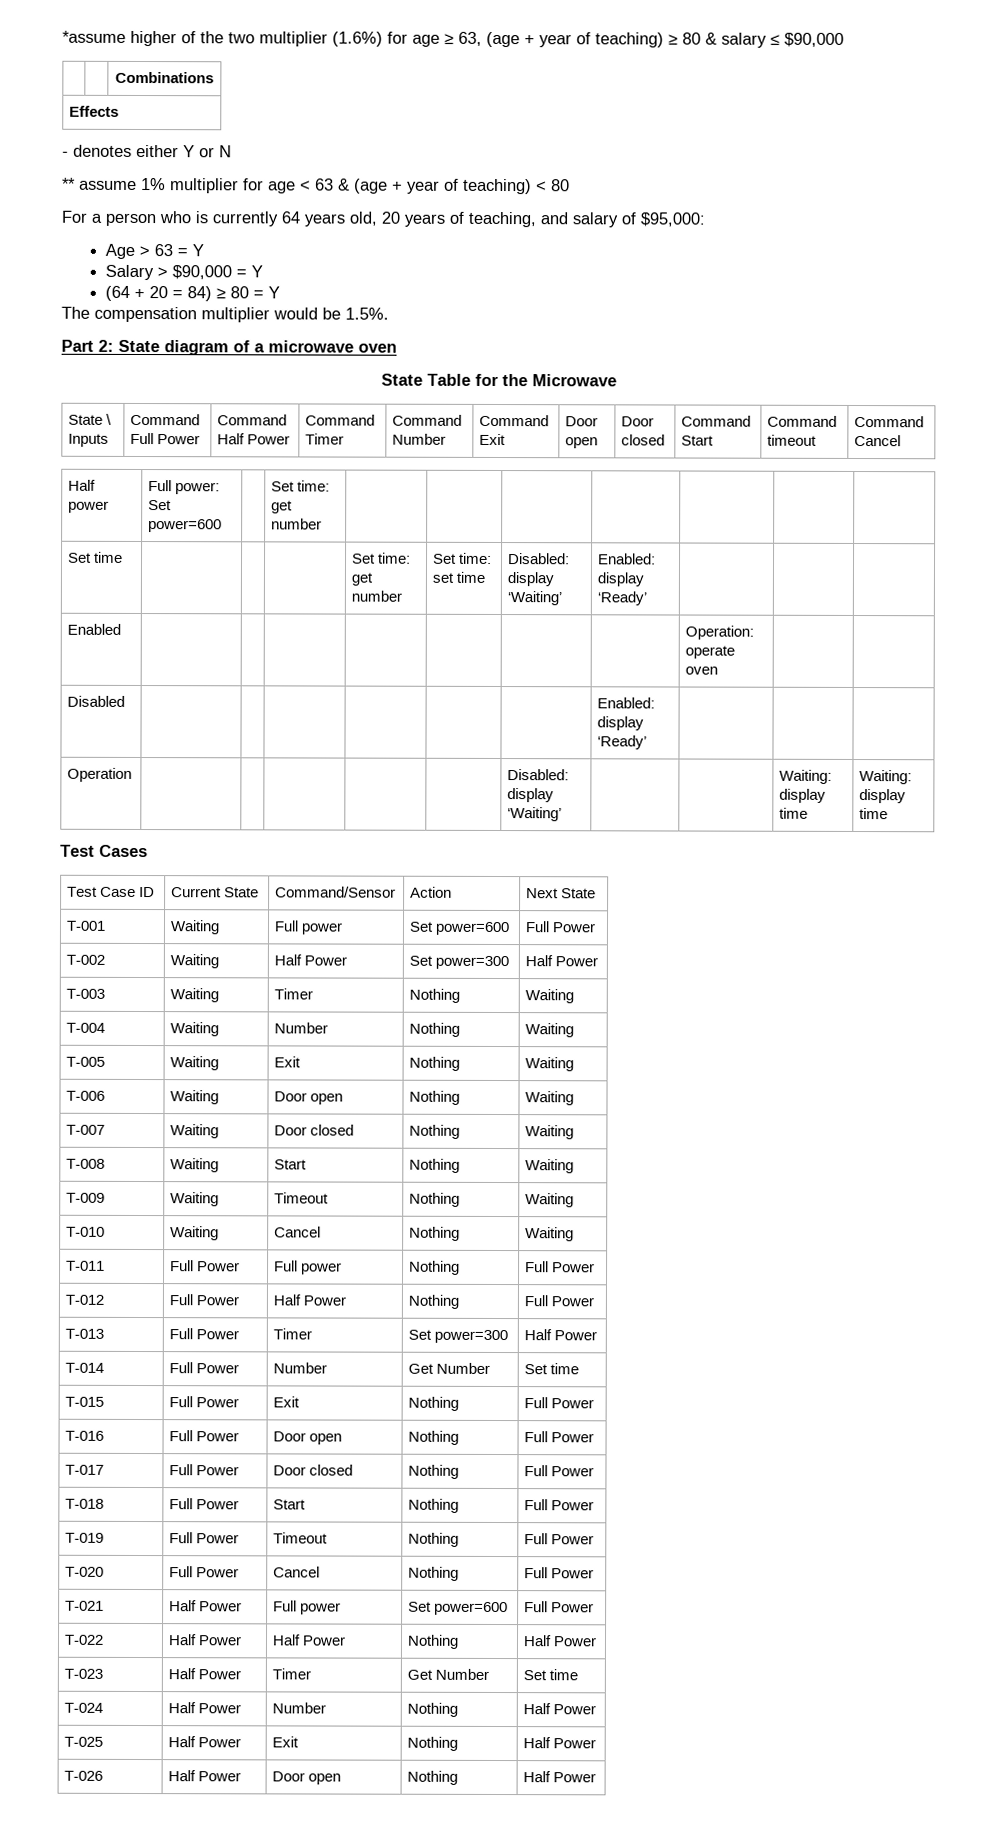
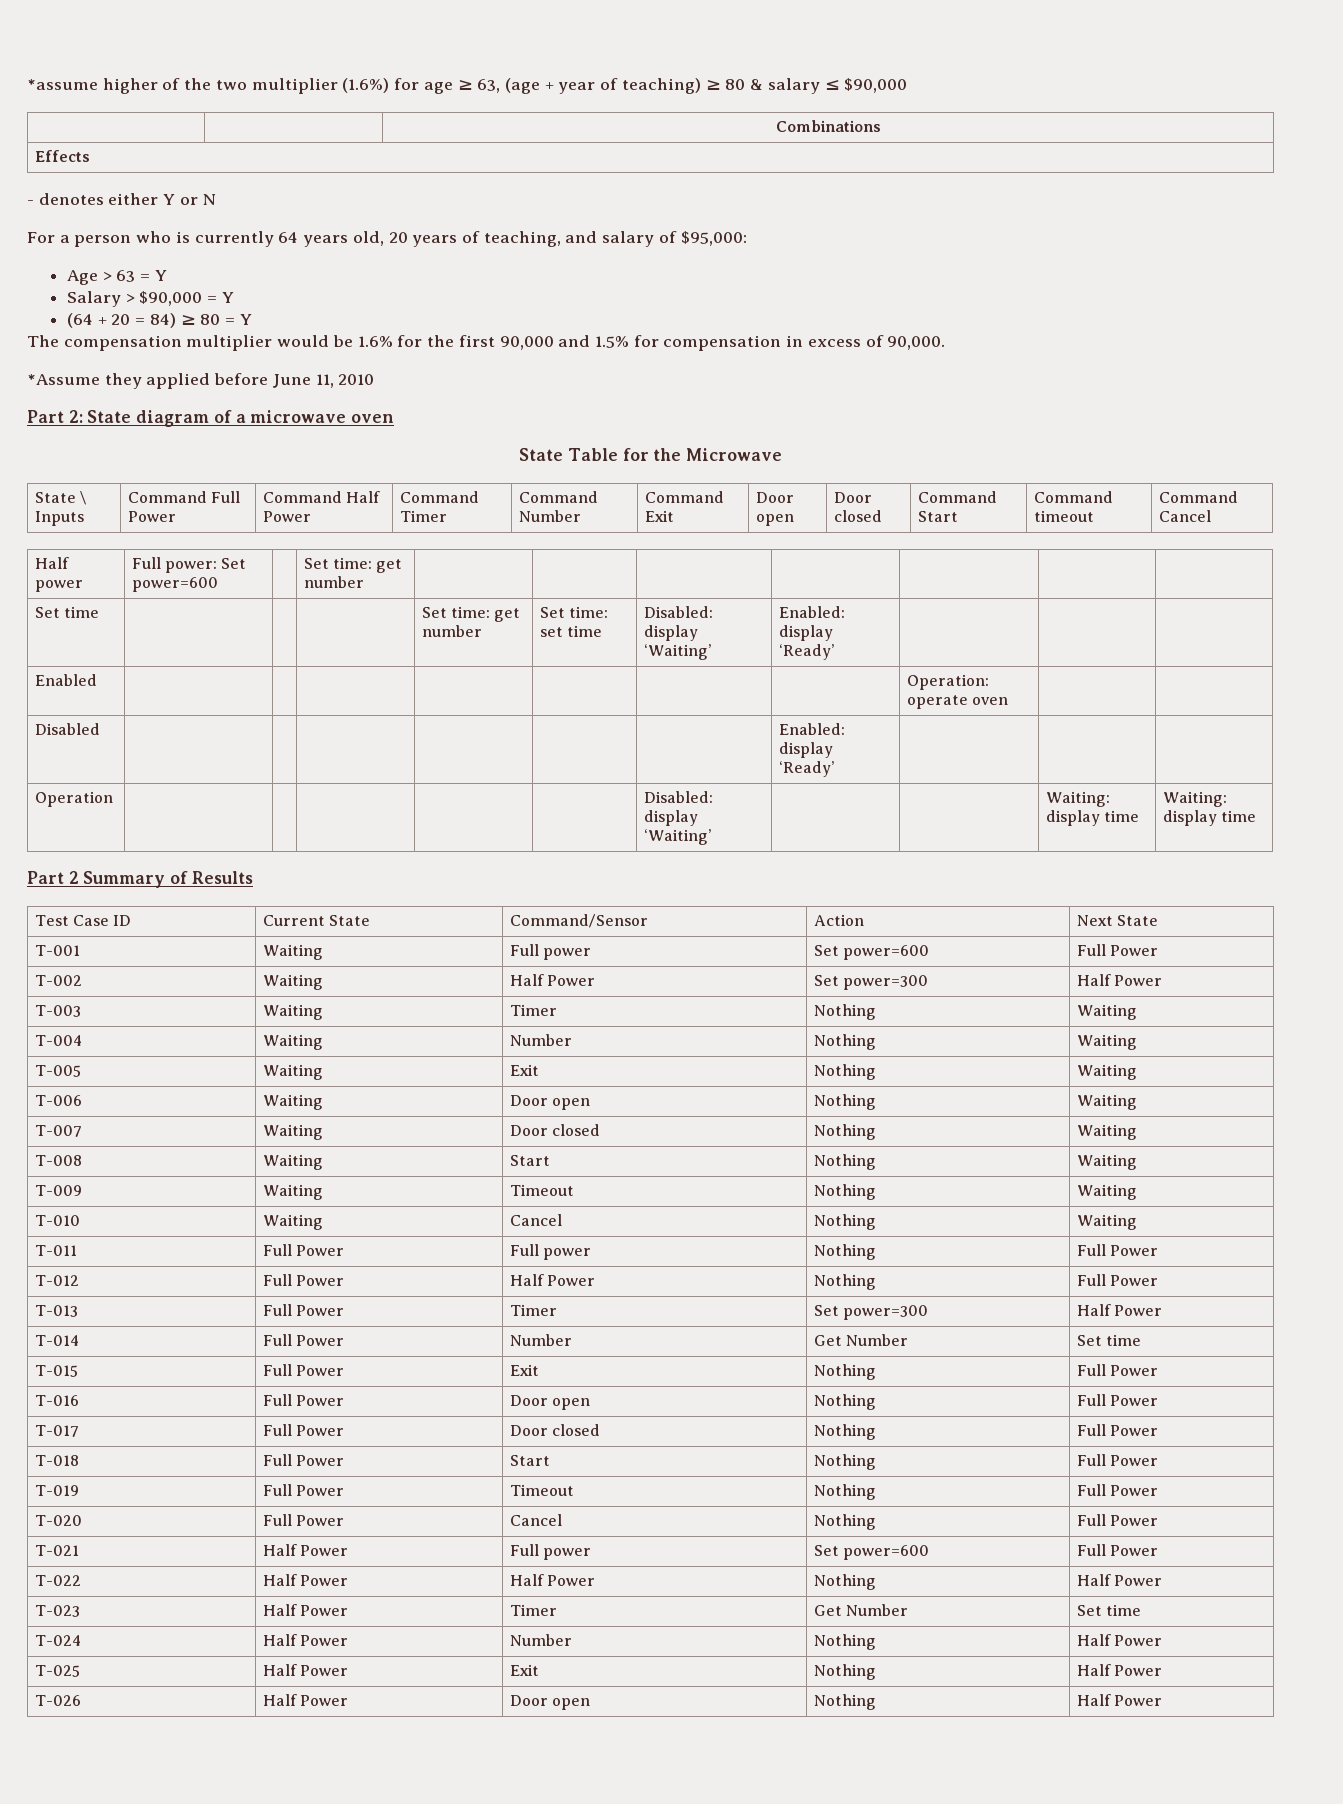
- ** assume 1% multiplier for age < 63 & (age + year of teaching) < 80
- The compensation multiplier would be 1.5%.
+ The compensation multiplier would be 1.6% for the first 90,000 and 1.5% for compensation in excess of 90,000.
+ *Assume they applied before June 11, 2010
- Test Cases
+ Part 2 Summary of Results

